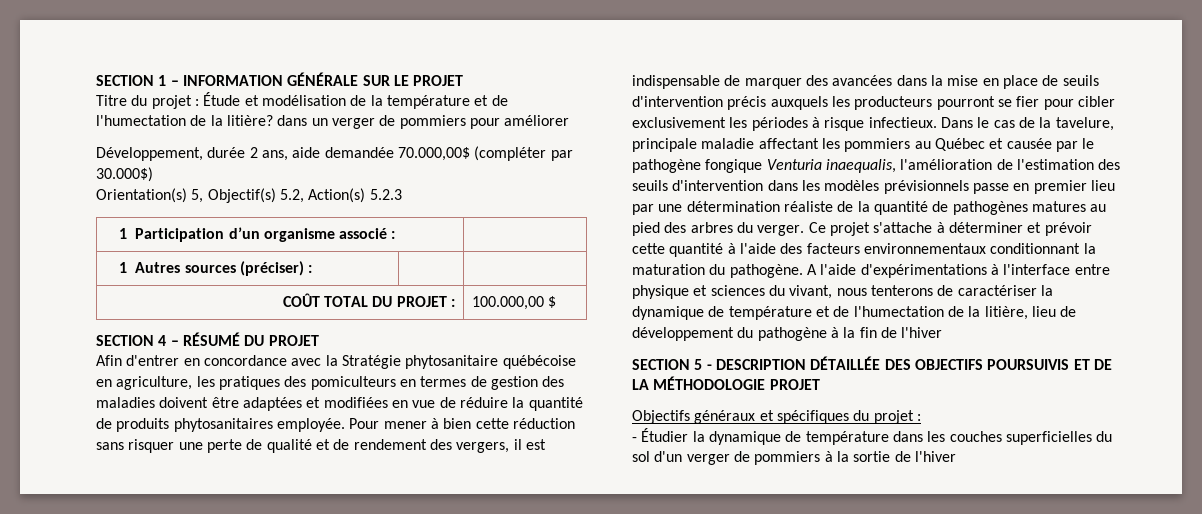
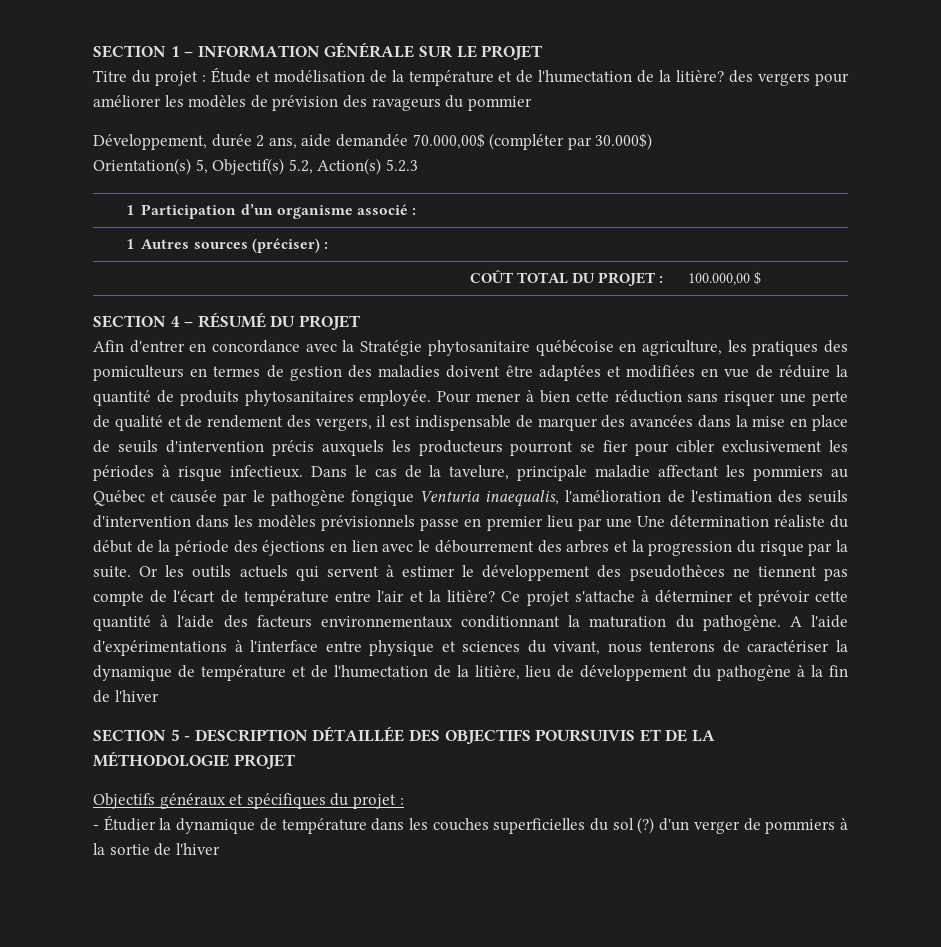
- Titre du projet : Étude et modélisation de la température et de l'humectation de la litière? dans un verger de pommiers pour améliorer
+ Titre du projet : Étude et modélisation de la température et de l'humectation de la litière? des vergers pour améliorer les modèles de prévision des ravageurs du pommier
- Dans le cas de la tavelure, principale maladie affectant les pommiers au Québec et causée par le pathogène fongique Venturia inaequalis, l'amélioration de l'estimation des seuils d'intervention dans les modèles prévisionnels passe en premier lieu par une détermination réaliste de la quantité de pathogènes matures au pied des arbres du verger.
+ Dans le cas de la tavelure, principale maladie affectant les pommiers au Québec et causée par le pathogène fongique Venturia inaequalis, l'amélioration de l'estimation des seuils d'intervention dans les modèles prévisionnels passe en premier lieu par une Une détermination réaliste du début de la période des éjections en lien avec le débourrement des arbres et la progression du risque par la suite. Or les outils actuels qui servent à estimer le développement des pseudothèces ne tiennent pas compte de l'écart de température entre l'air et la litière?
- - Étudier la dynamique de température dans les couches superficielles du sol d'un verger de pommiers à la sortie de l'hiver
+ - Étudier la dynamique de température dans les couches superficielles du sol (?) d'un verger de pommiers à la sortie de l'hiver

